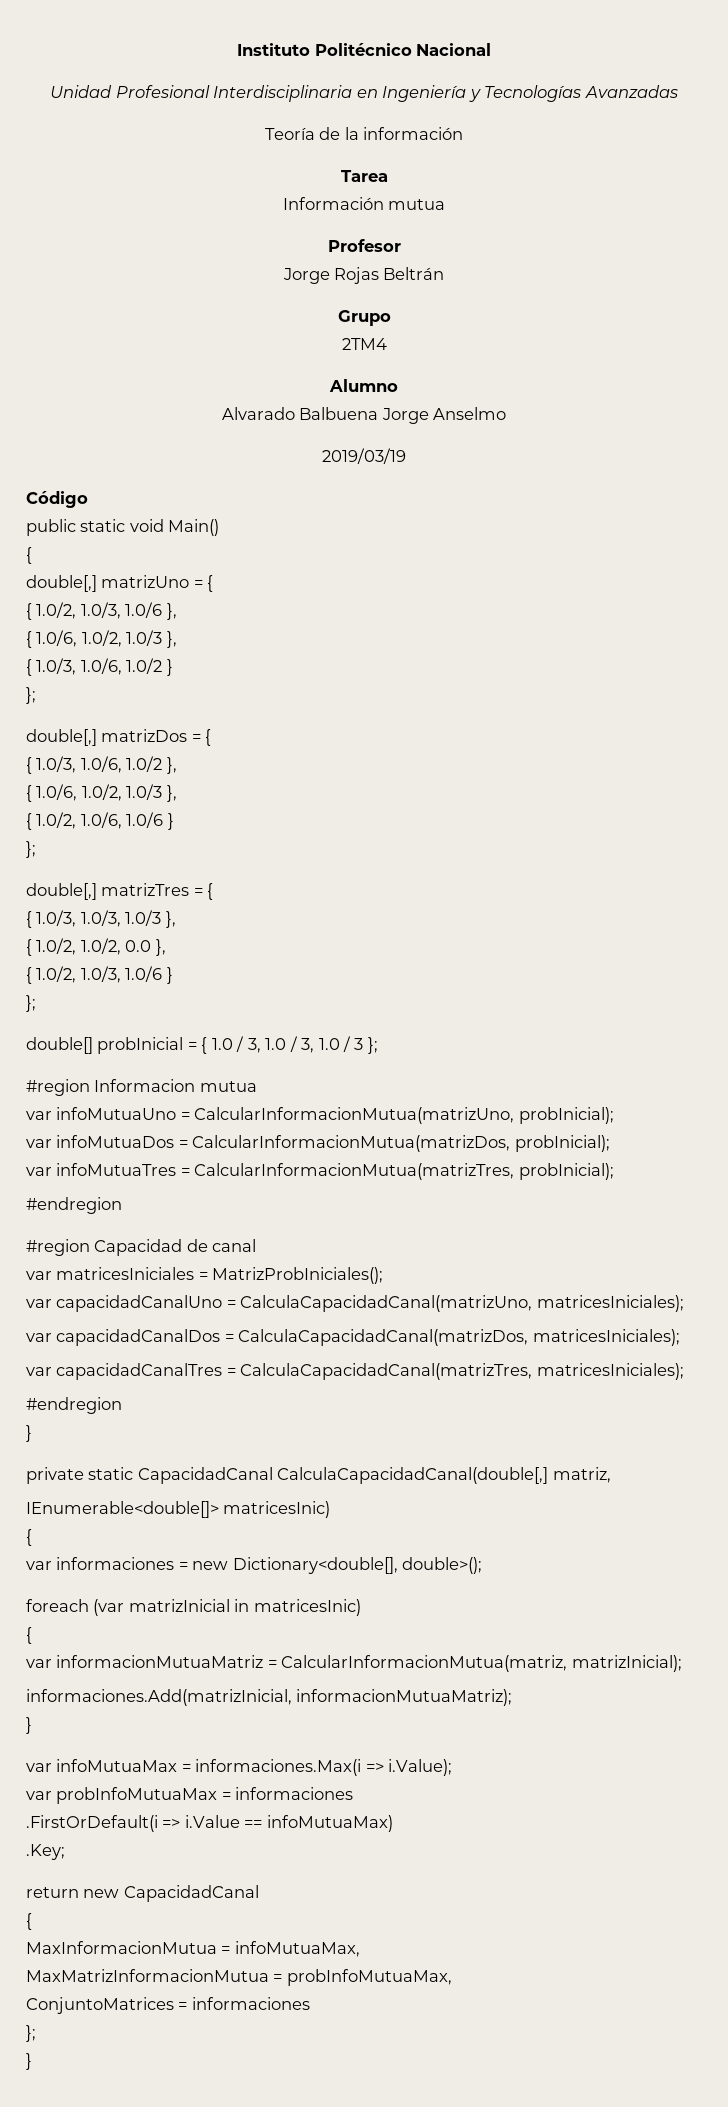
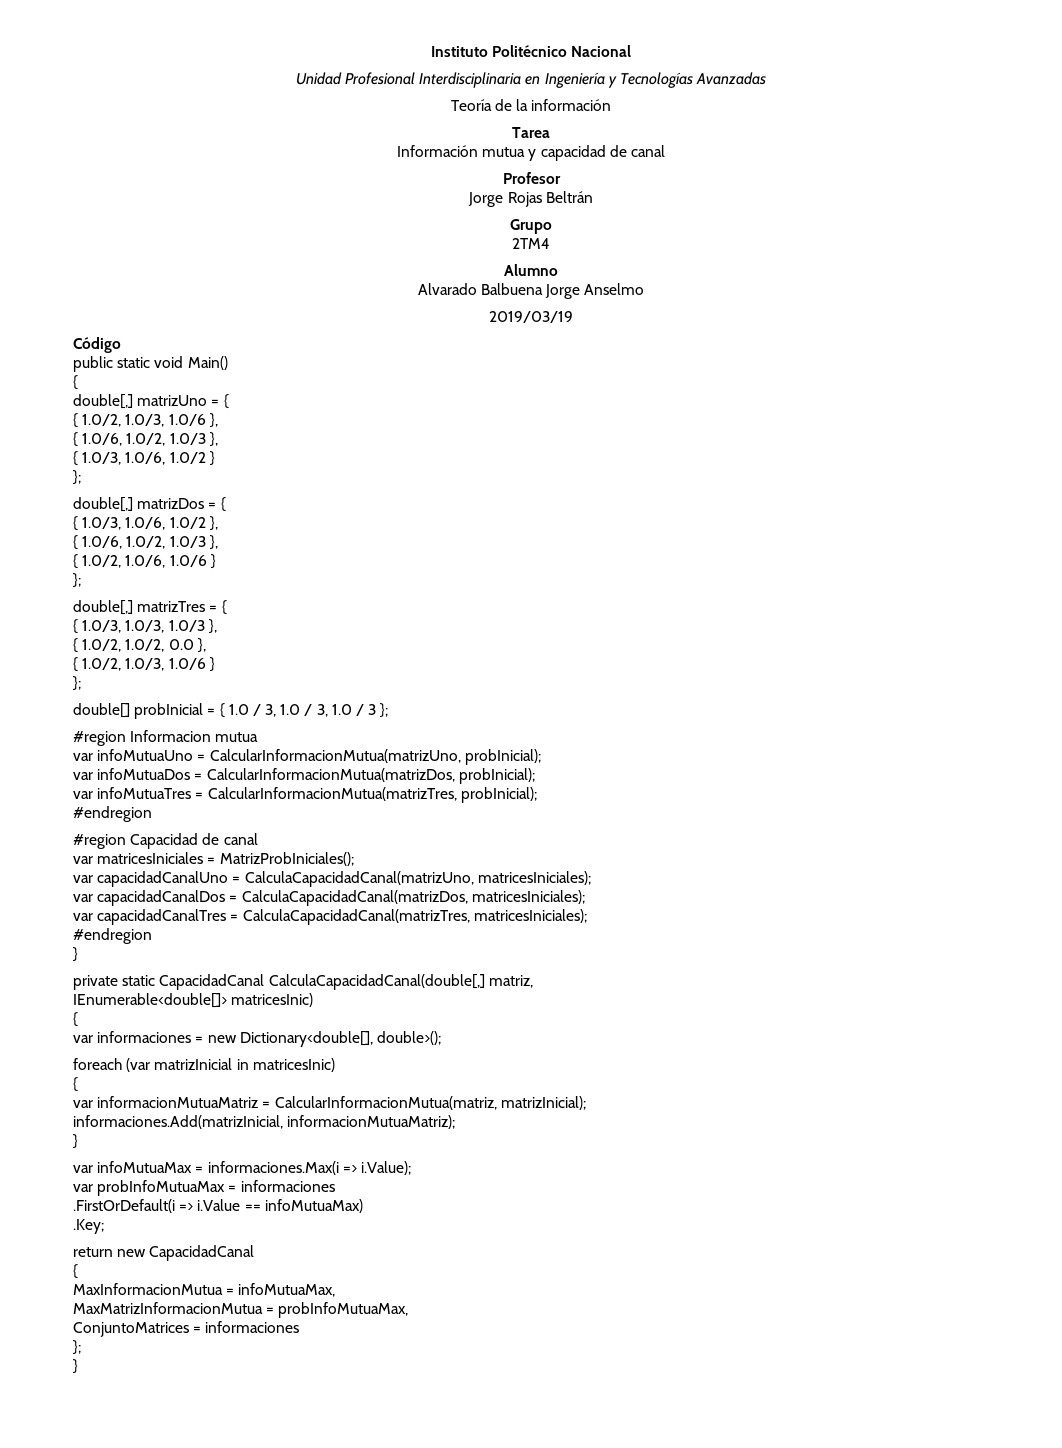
- Información mutua
+ Información mutua y capacidad de canal

